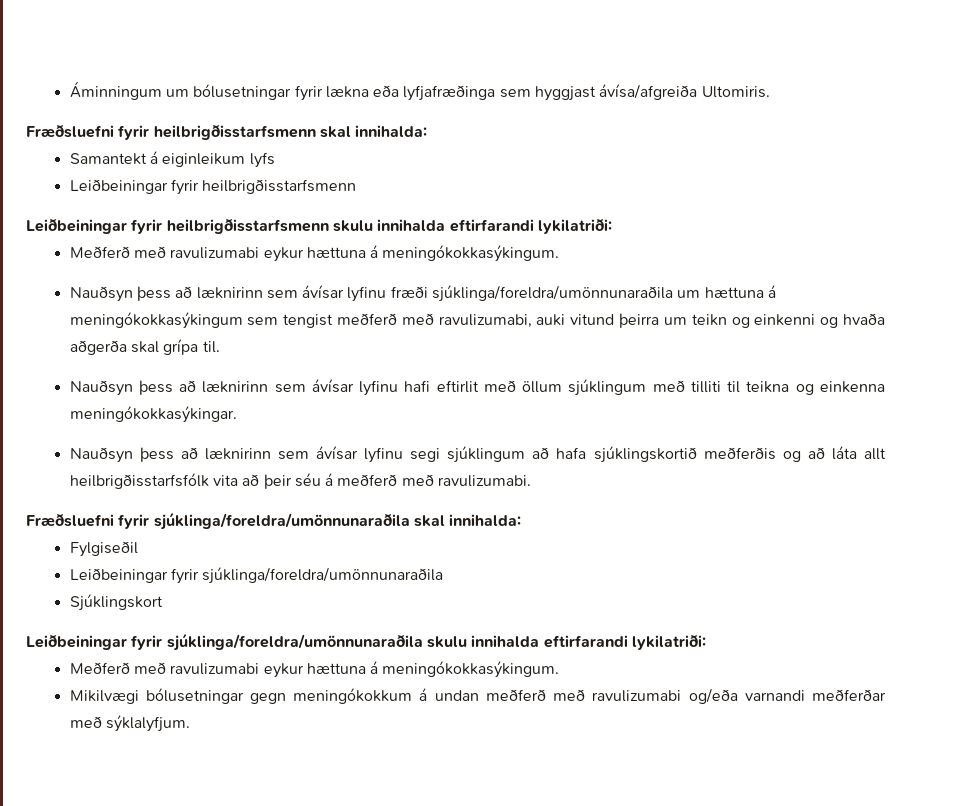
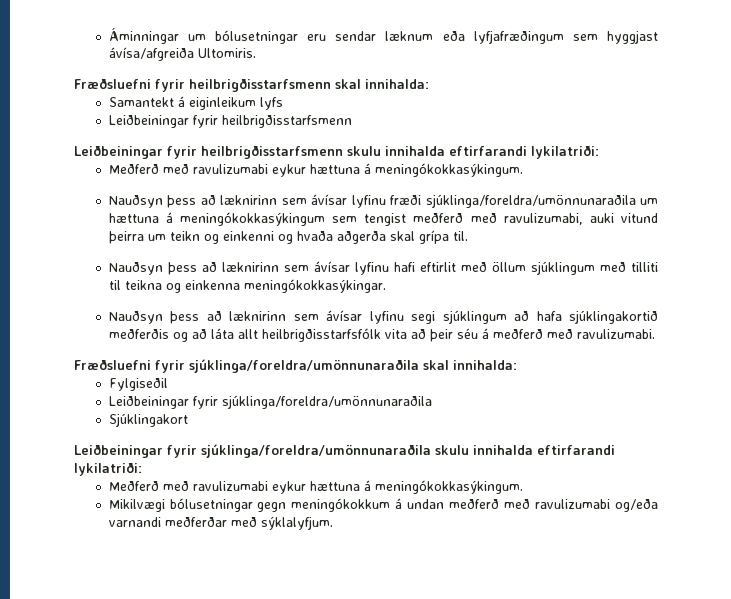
- Áminningum um bólusetningar fyrir lækna eða lyfjafræðinga sem hyggjast ávísa/afgreiða Ultomiris.
+ Áminningar um bólusetningar eru sendar læknum eða lyfjafræðingum sem hyggjast ávísa/afgreiða Ultomiris.
- Nauðsyn þess að læknirinn sem ávísar lyfinu segi sjúklingum að hafa sjúklingskortið meðferðis og að láta allt heilbrigðisstarfsfólk vita að þeir séu á meðferð með ravulizumabi.
+ Nauðsyn þess að læknirinn sem ávísar lyfinu segi sjúklingum að hafa sjúklingakortið meðferðis og að láta allt heilbrigðisstarfsfólk vita að þeir séu á meðferð með ravulizumabi.
- Sjúklingskort
+ Sjúklingakort

